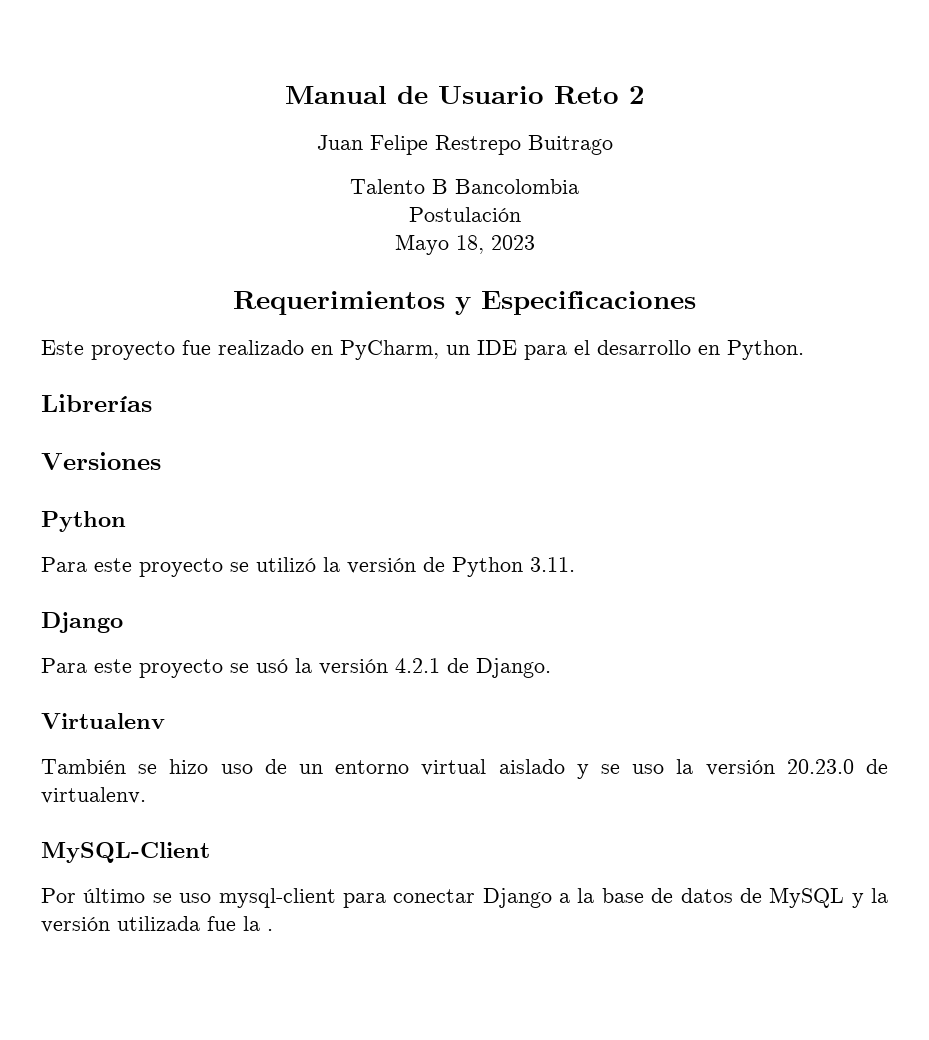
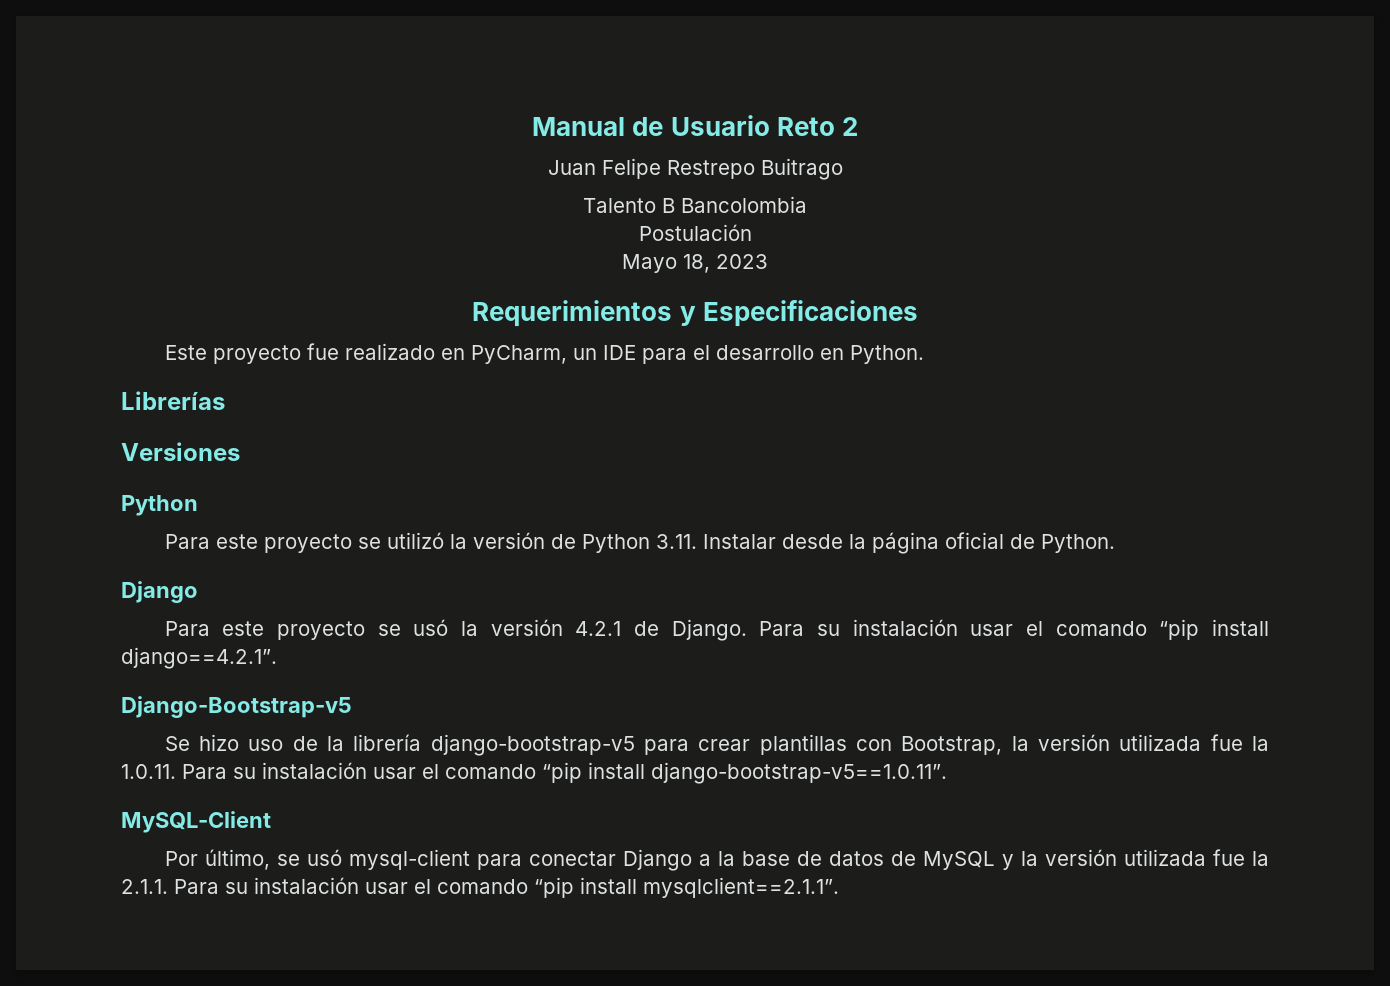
- Para este proyecto se utilizó la versión de Python 3.11.
+ Para este proyecto se utilizó la versión de Python 3.11. Instalar desde la página oficial de Python.
- Para este proyecto se usó la versión 4.2.1 de Django.
- Virtualenv
- También se hizo uso de un entorno virtual aislado y se uso la versión 20.23.0 de virtualenv.
+ Para este proyecto se usó la versión 4.2.1 de Django. Para su instalación usar el comando “pip install django==4.2.1”.
+ Django-Bootstrap-v5
+ Se hizo uso de la librería django-bootstrap-v5 para crear plantillas con Bootstrap, la versión utilizada fue la 1.0.11. Para su instalación usar el comando “pip install django-bootstrap-v5==1.0.11”.
- Por último se uso mysql-client para conectar Django a la base de datos de MySQL y la versión utilizada fue la .
+ Por último, se usó mysql-client para conectar Django a la base de datos de MySQL y la versión utilizada fue la 2.1.1. Para su instalación usar el comando “pip install mysqlclient==2.1.1”.

